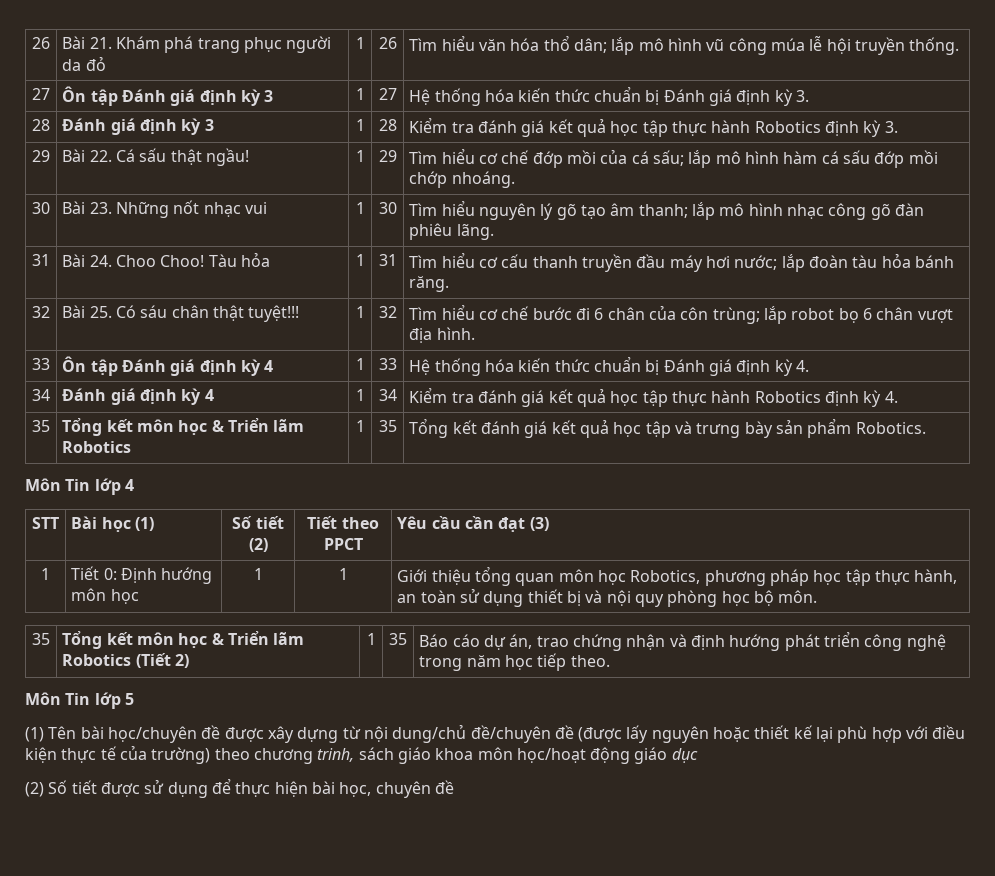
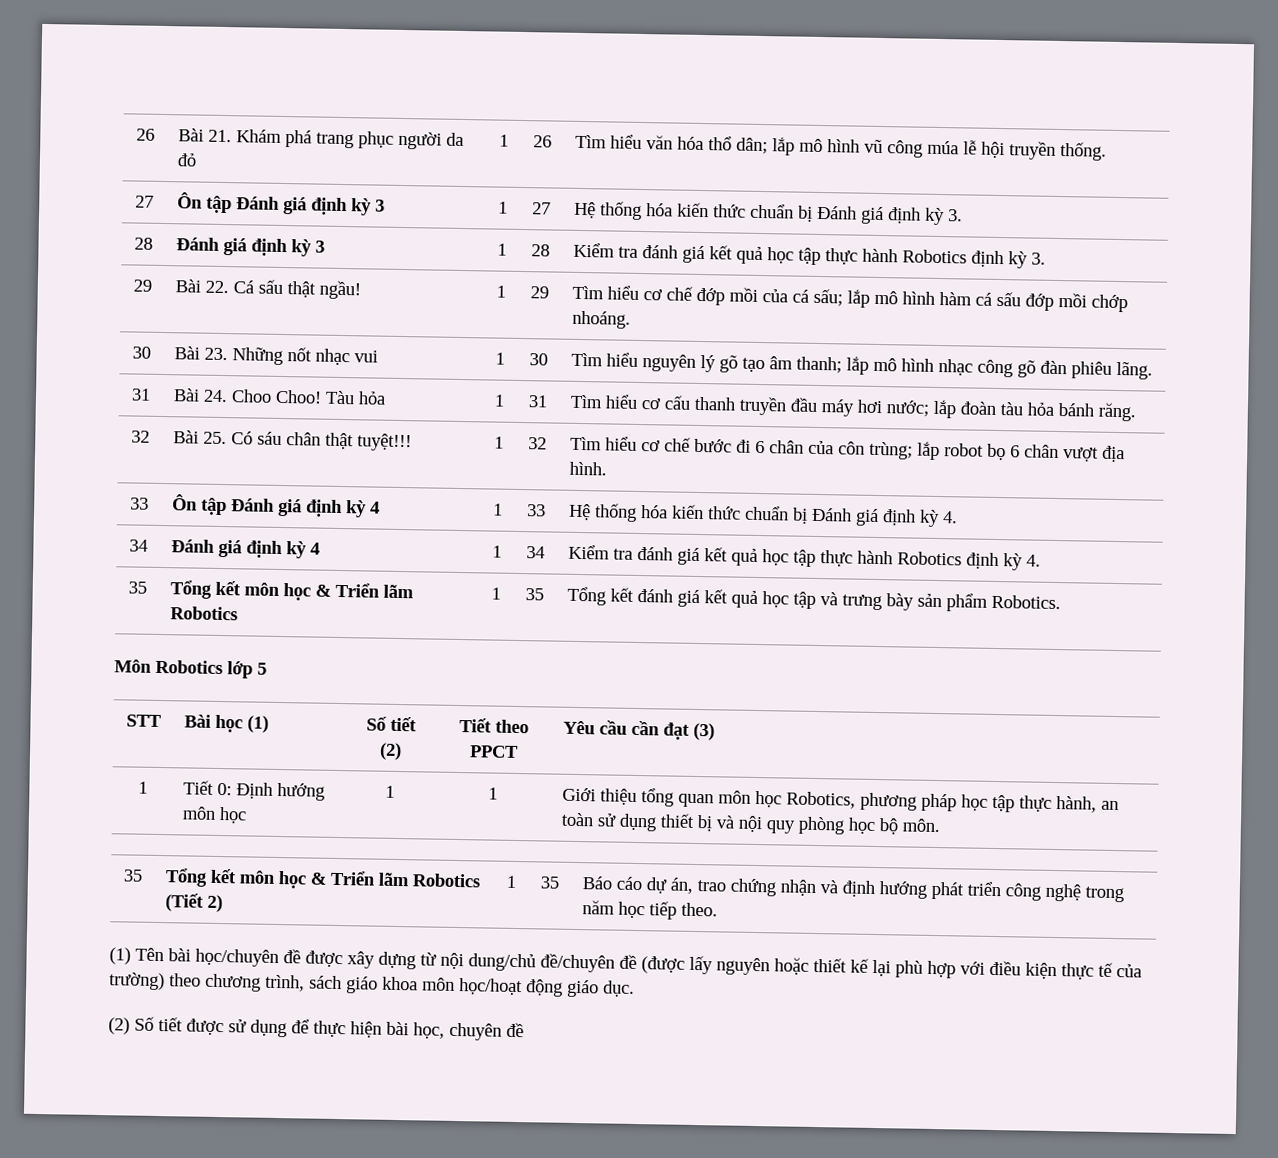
- Môn Tin lớp 4
+ Môn Robotics lớp 5
- Môn Tin lớp 5
- (1) Tên bài học/chuyên đề được xây dựng từ nội dung/chủ đề/chuyên đề (được lấy nguyên hoặc thiết kế lại phù hợp với điều kiện thực tế của trường) theo chương trinh, sách giáo khoa môn học/hoạt động giáo dục
+ (1) Tên bài học/chuyên đề được xây dựng từ nội dung/chủ đề/chuyên đề (được lấy nguyên hoặc thiết kế lại phù hợp với điều kiện thực tế của trường) theo chương trình, sách giáo khoa môn học/hoạt động giáo dục.

